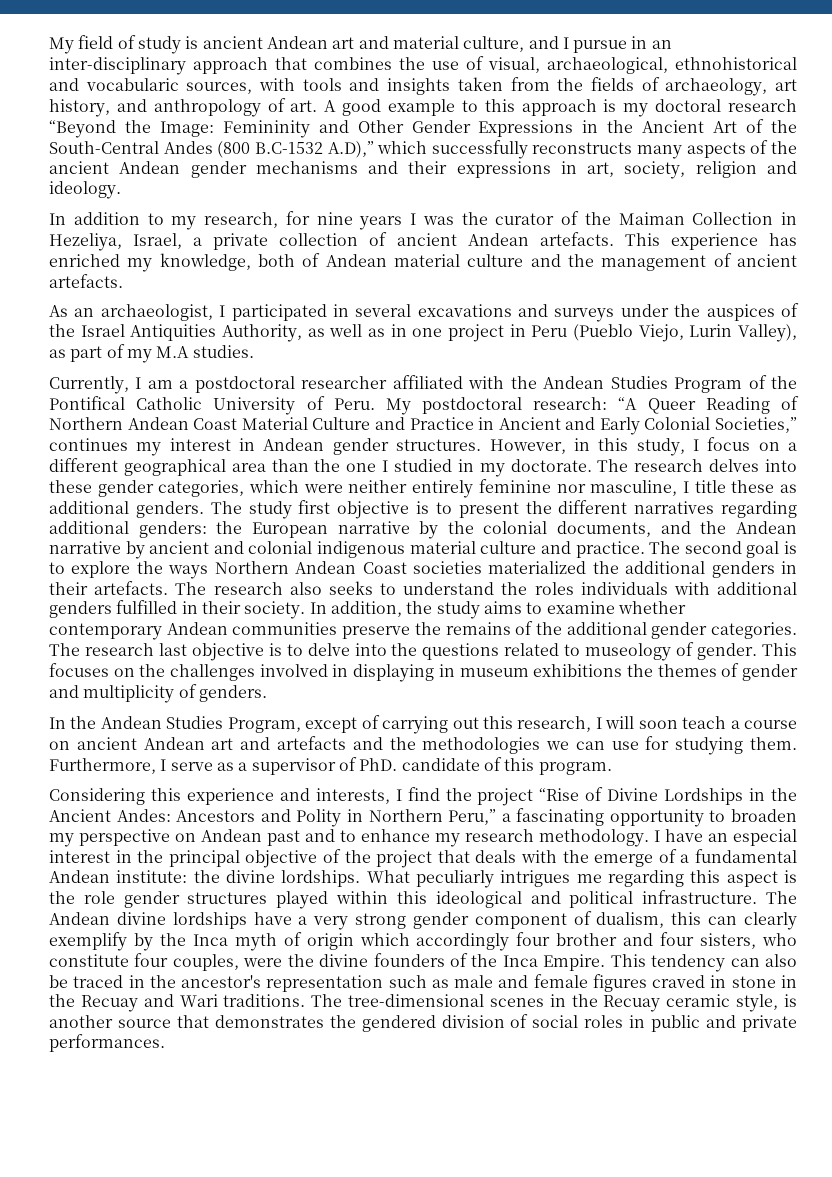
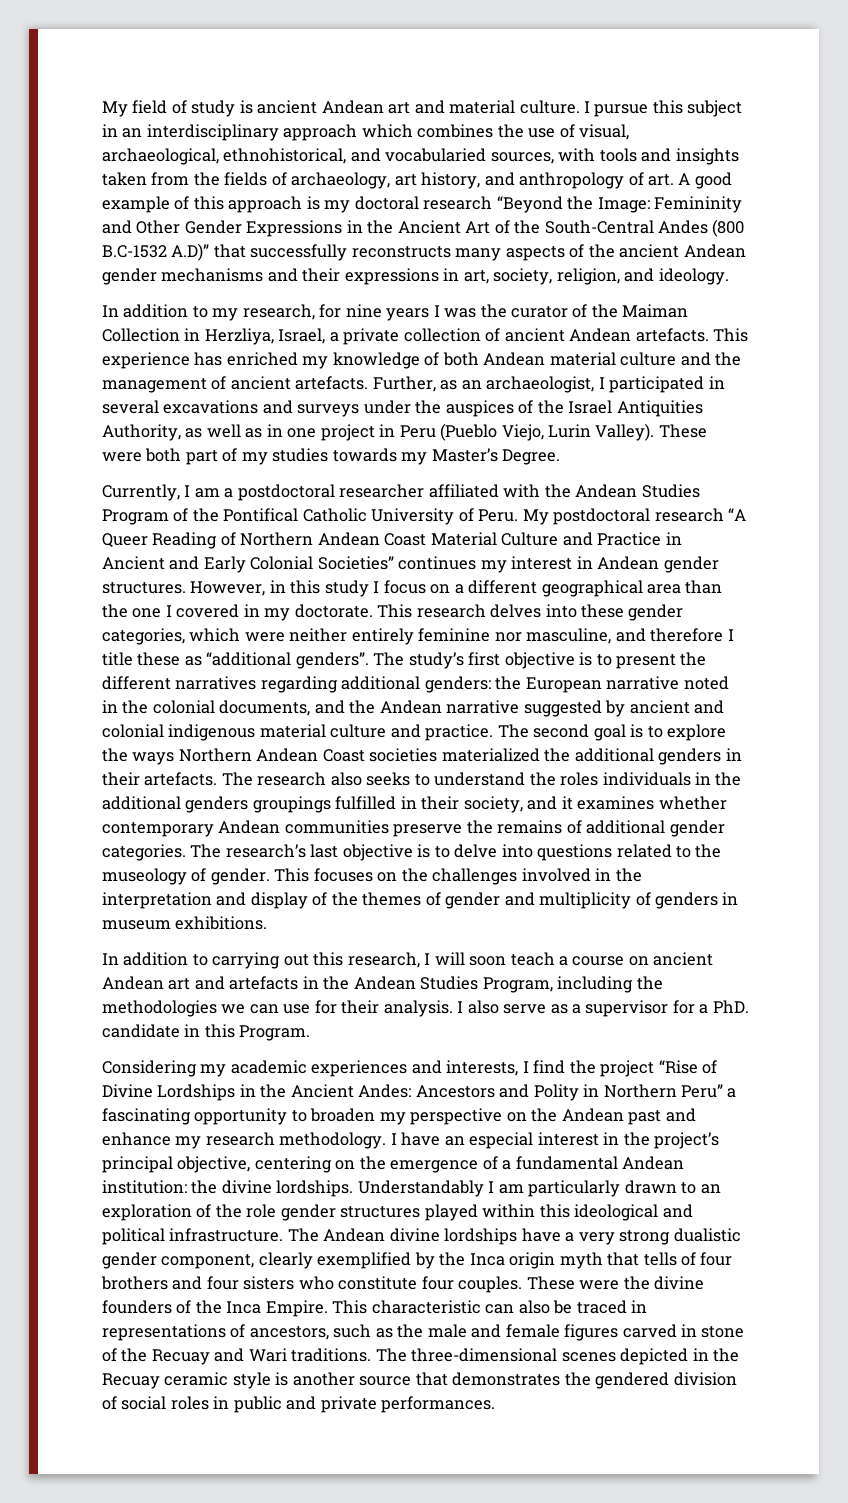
- My field of study is ancient Andean art and material culture, and I pursue in an inter-disciplinary approach that combines the use of visual, archaeological, ethnohistorical and vocabularic sources, with tools and insights taken from the fields of archaeology, art history, and anthropology of art. A good example to this approach is my doctoral research “Beyond the Image:
+ My field of study is ancient Andean art and material culture. I pursue this subject in an interdisciplinary approach which combines the use of visual, archaeological, ethnohistorical, and vocabularied sources, with tools and insights taken from the fields of archaeology, art history, and anthropology of art. A good example of this approach is my doctoral research “Beyond the Image:
- Femininity and Other Gender Expressions in the Ancient Art of the South-Central Andes (800 B.C-1532 A.D),” which successfully reconstructs many aspects of the ancient Andean gender mechanisms and their expressions in art, society, religion and ideology.
+ Femininity and Other Gender Expressions in the Ancient Art of the South-Central Andes (800 B.C-1532 A.D)” that successfully reconstructs many aspects of the ancient Andean gender mechanisms and their expressions in art, society, religion, and ideology.
- In addition to my research, for nine years I was the curator of the Maiman Collection in Hezeliya, Israel, a private collection of ancient Andean artefacts.
+ In addition to my research, for nine years I was the curator of the Maiman Collection in Herzliya, Israel, a private collection of ancient Andean artefacts.
- This experience has enriched my knowledge, both of Andean material culture and the management of ancient artefacts.
- As an archaeologist, I participated in several excavations and surveys under the auspices of the Israel Antiquities Authority, as well as in one project in Peru (Pueblo Viejo, Lurin Valley), as part of my M.A studies.
+ This experience has enriched my knowledge of both Andean material culture and the management of ancient artefacts. Further, as an archaeologist, I participated in several excavations and surveys under the auspices of the Israel Antiquities Authority, as well as in one project in Peru (Pueblo Viejo, Lurin Valley). These were both part of my studies towards my Master’s Degree.
- My postdoctoral research: “A Queer Reading of Northern Andean Coast Material Culture and Practice in Ancient and Early Colonial Societies,” continues my interest in Andean gender structures.
+ My postdoctoral research “A Queer Reading of Northern Andean Coast Material Culture and Practice in Ancient and Early Colonial Societies” continues my interest in Andean gender structures.
- However, in this study, I focus on a different geographical area than the one I studied in my doctorate.
+ However, in this study I focus on a different geographical area than the one I covered in my doctorate.
- The research delves into these gender categories, which were neither entirely feminine nor masculine, I title these as additional genders. The study first objective is to present the different narratives regarding additional genders: the European narrative by the colonial documents, and the Andean narrative by ancient and colonial indigenous material culture and practice.
+ This research delves into these gender categories, which were neither entirely feminine nor masculine, and therefore I title these as “additional genders”. The study’s first objective is to present the different narratives regarding additional genders: the European narrative noted in the colonial documents, and the Andean narrative suggested by ancient and colonial indigenous material culture and practice.
- The research also seeks to understand the roles individuals with additional genders fulfilled in their society. In addition, the study aims to examine whether contemporary Andean communities preserve the remains of the additional gender categories.
+ The research also seeks to understand the roles individuals in the additional genders groupings fulfilled in their society, and it examines whether contemporary Andean communities preserve the remains of additional gender categories.
- The research last objective is to delve into the questions related to museology of gender.
+ The research’s last objective is to delve into questions related to the museology of gender.
- This focuses on the challenges involved in displaying in museum exhibitions the themes of gender and multiplicity of genders.
- In the Andean Studies Program, except of carrying out this research, I will soon teach a course on ancient Andean art and artefacts and the methodologies we can use for studying them. Furthermore, I serve as a supervisor of PhD. candidate of this program.
- Considering this experience and interests, I find the project “Rise of Divine Lordships in the Ancient Andes:
+ This focuses on the challenges involved in the interpretation and display of the themes of gender and multiplicity of genders in museum exhibitions.
+ In addition to carrying out this research, I will soon teach a course on ancient Andean art and artefacts in the Andean Studies Program, including the methodologies we can use for their analysis. I also serve as a supervisor for a PhD. candidate in this Program.
+ Considering my academic experiences and interests, I find the project “Rise of Divine Lordships in the Ancient Andes:
- Ancestors and Polity in Northern Peru,” a fascinating opportunity to broaden my perspective on Andean past and to enhance my research methodology.
+ Ancestors and Polity in Northern Peru” a fascinating opportunity to broaden my perspective on the Andean past and enhance my research methodology.
- I have an especial interest in the principal objective of the project that deals with the emerge of a fundamental Andean institute: the divine lordships.
+ I have an especial interest in the project’s principal objective, centering on the emergence of a fundamental Andean institution: the divine lordships.
- What peculiarly intrigues me regarding this aspect is the role gender structures played within this ideological and political infrastructure.
+ Understandably I am particularly drawn to an exploration of the role gender structures played within this ideological and political infrastructure.
- The Andean divine lordships have a very strong gender component of dualism, this can clearly exemplify by the Inca myth of origin which accordingly four brother and four sisters, who constitute four couples, were the divine founders of the Inca Empire.
+ The Andean divine lordships have a very strong dualistic gender component, clearly exemplified by the Inca origin myth that tells of four brothers and four sisters who constitute four couples. These were the divine founders of the Inca Empire.
- This tendency can also be traced in the ancestor's representation such as male and female figures craved in stone in the Recuay and Wari traditions.
+ This characteristic can also be traced in representations of ancestors, such as the male and female figures carved in stone of the Recuay and Wari traditions.
- The tree-dimensional scenes in the Recuay ceramic style, is another source that demonstrates the gendered division of social roles in public and private performances.
+ The three-dimensional scenes depicted in the Recuay ceramic style is another source that demonstrates the gendered division of social roles in public and private performances.

